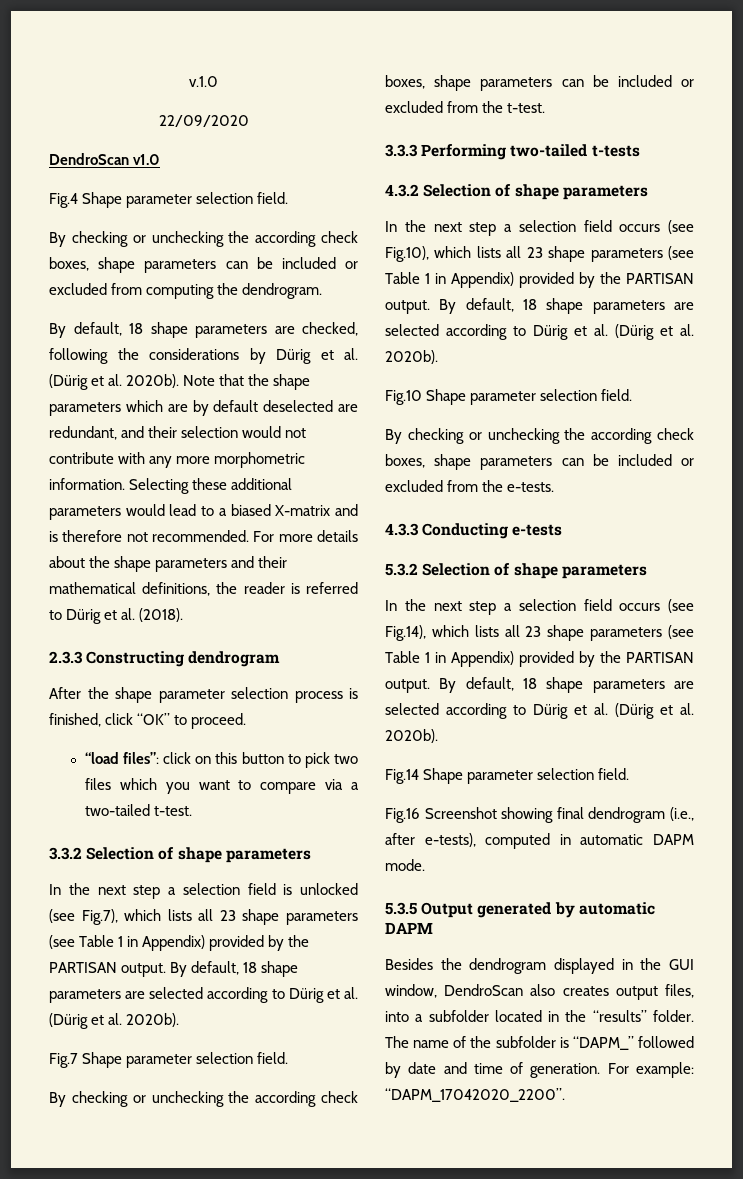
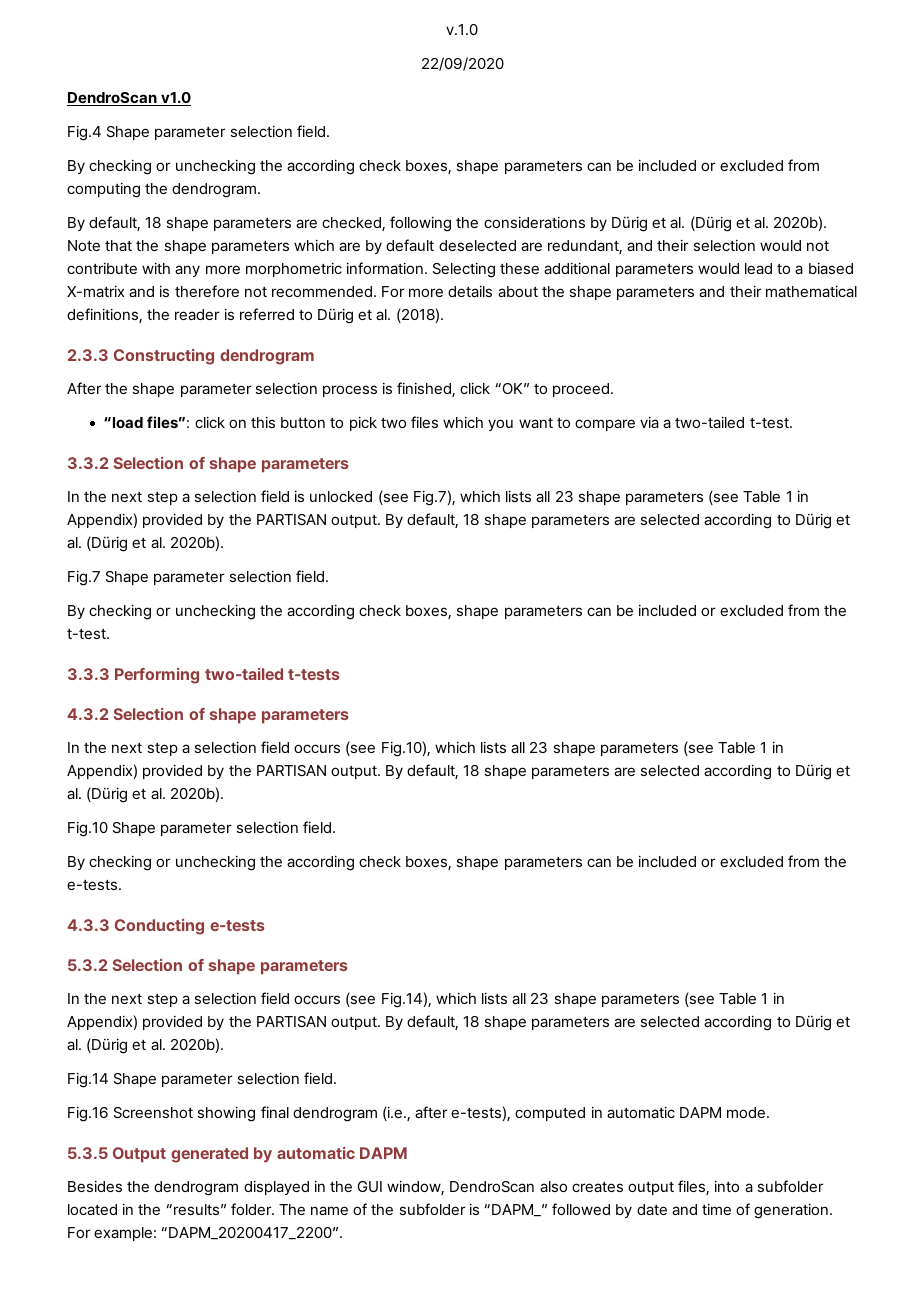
- For example: “DAPM_17042020_2200”.
+ For example: “DAPM_20200417_2200”.

